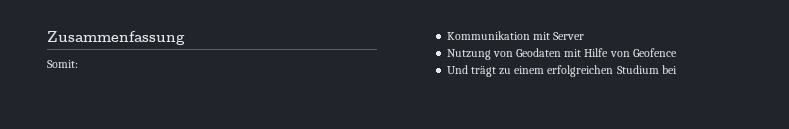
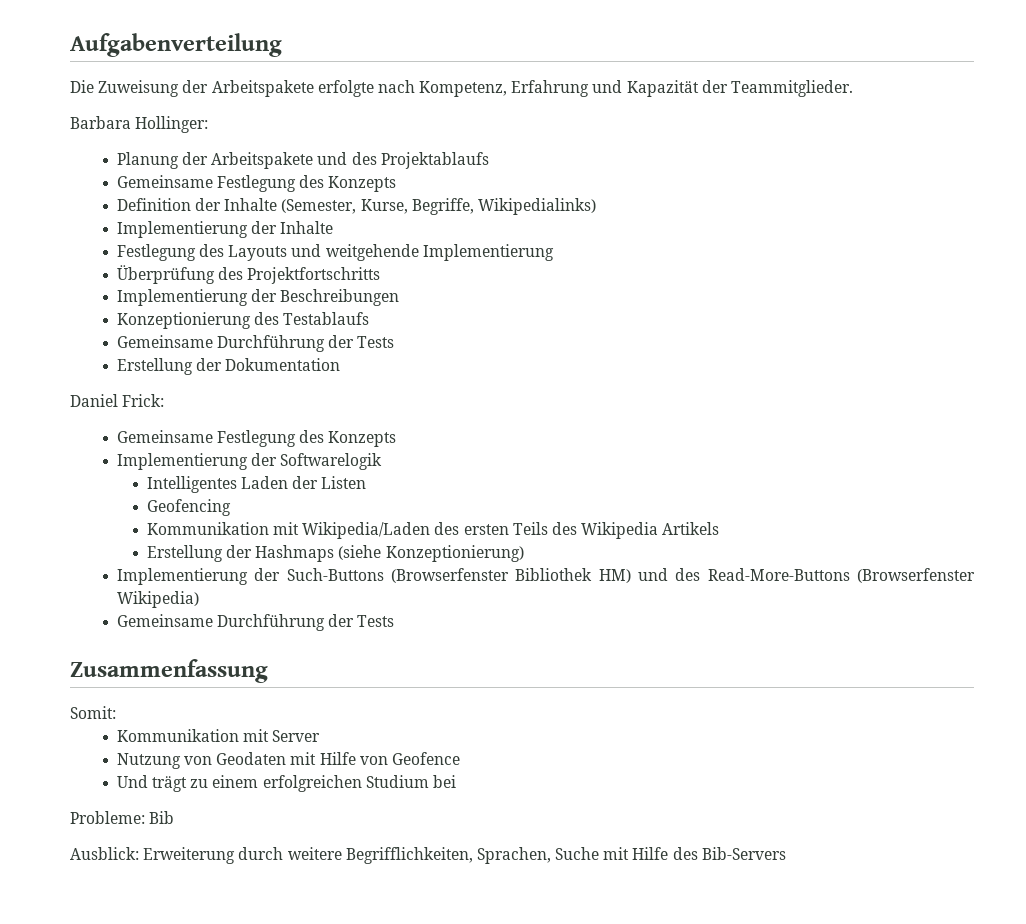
+ Aufgabenverteilung
+ Die Zuweisung der Arbeitspakete erfolgte nach Kompetenz, Erfahrung und Kapazität der Teammitglieder.
+ Barbara Hollinger:
+ Planung der Arbeitspakete und des Projektablaufs
+ Gemeinsame Festlegung des Konzepts
+ Definition der Inhalte (Semester, Kurse, Begriffe, Wikipedialinks)
+ Implementierung der Inhalte
+ Festlegung des Layouts und weitgehende Implementierung
+ Überprüfung des Projektfortschritts
+ Implementierung der Beschreibungen
+ Konzeptionierung des Testablaufs
+ Gemeinsame Durchführung der Tests
+ Erstellung der Dokumentation
+ Daniel Frick:
+ Gemeinsame Festlegung des Konzepts
+ Implementierung der Softwarelogik
+ Intelligentes Laden der Listen
+ Geofencing
+ Kommunikation mit Wikipedia/Laden des ersten Teils des Wikipedia Artikels
+ Erstellung der Hashmaps (siehe Konzeptionierung)
+ Implementierung der Such-Buttons (Browserfenster Bibliothek HM) und des Read-More-Buttons (Browserfenster Wikipedia)
+ Gemeinsame Durchführung der Tests
+ Probleme: Bib
+ Ausblick: Erweiterung durch weitere Begrifflichkeiten, Sprachen, Suche mit Hilfe des Bib-Servers

